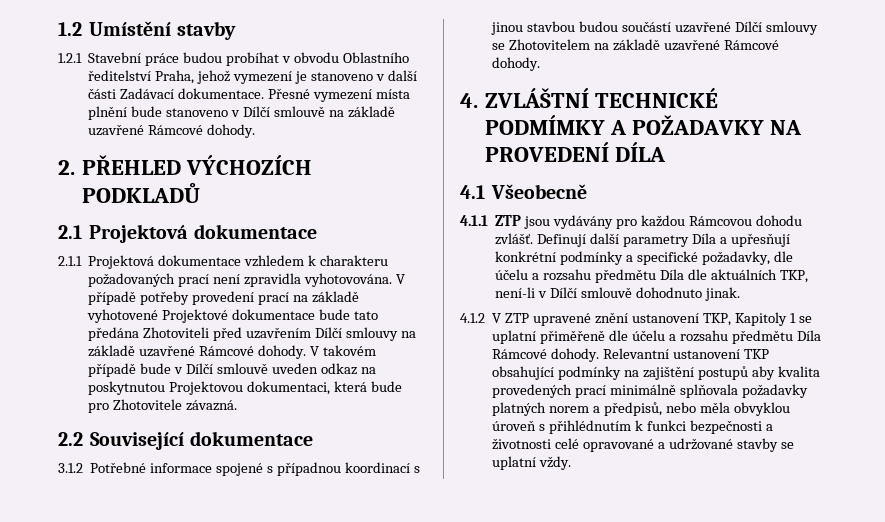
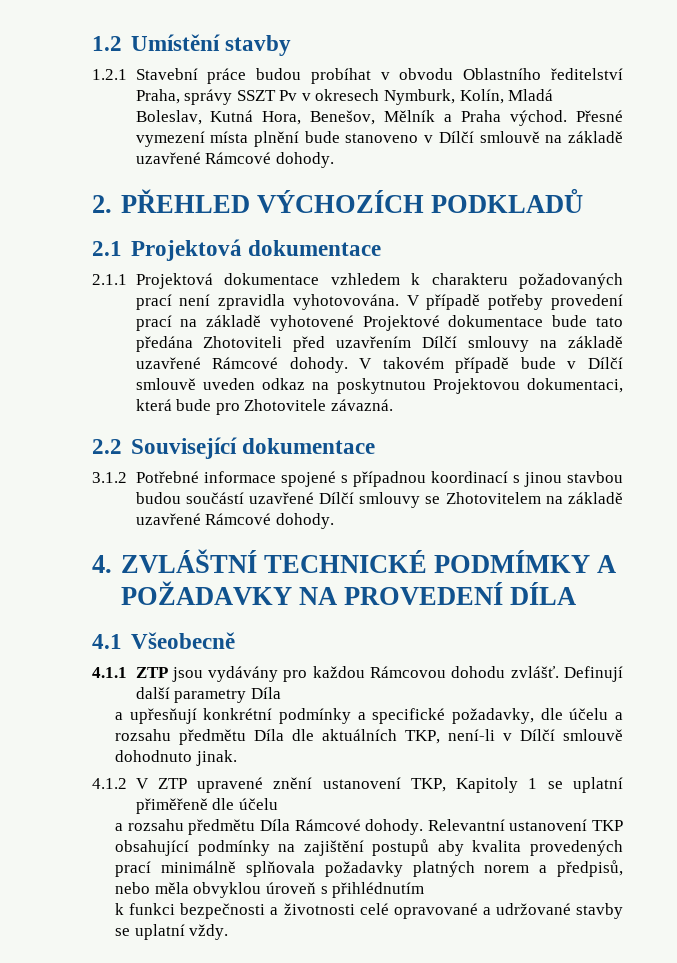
- 1.2.1 Stavební práce budou probíhat v obvodu Oblastního ředitelství Praha, jehož vymezení je stanoveno v další části Zadávací dokumentace.
+ 1.2.1 Stavební práce budou probíhat v obvodu Oblastního ředitelství Praha, správy SSZT Pv v okresech Nymburk, Kolín, Mladá Boleslav, Kutná Hora, Benešov, Mělník a Praha východ.
- Definují další parametry Díla a upřesňují konkrétní podmínky a specifické požadavky, dle účelu a rozsahu předmětu Díla dle aktuálních TKP, není-li v Dílčí smlouvě dohodnuto jinak.
+ Definují další parametry Díla
+ a upřesňují konkrétní podmínky a specifické požadavky, dle účelu a rozsahu předmětu Díla dle aktuálních TKP, není-li v Dílčí smlouvě dohodnuto jinak.
- 4.1.2 V ZTP upravené znění ustanovení TKP, Kapitoly 1 se uplatní přiměřeně dle účelu a rozsahu předmětu Díla Rámcové dohody.
+ 4.1.2 V ZTP upravené znění ustanovení TKP, Kapitoly 1 se uplatní přiměřeně dle účelu
+ a rozsahu předmětu Díla Rámcové dohody.
- Relevantní ustanovení TKP obsahující podmínky na zajištění postupů aby kvalita provedených prací minimálně splňovala požadavky platných norem a předpisů, nebo měla obvyklou úroveň s přihlédnutím k funkci bezpečnosti a životnosti celé opravované a udržované stavby se uplatní vždy.
+ Relevantní ustanovení TKP obsahující podmínky na zajištění postupů aby kvalita provedených prací minimálně splňovala požadavky platných norem a předpisů, nebo měla obvyklou úroveň s přihlédnutím
+ k funkci bezpečnosti a životnosti celé opravované a udržované stavby se uplatní vždy.

